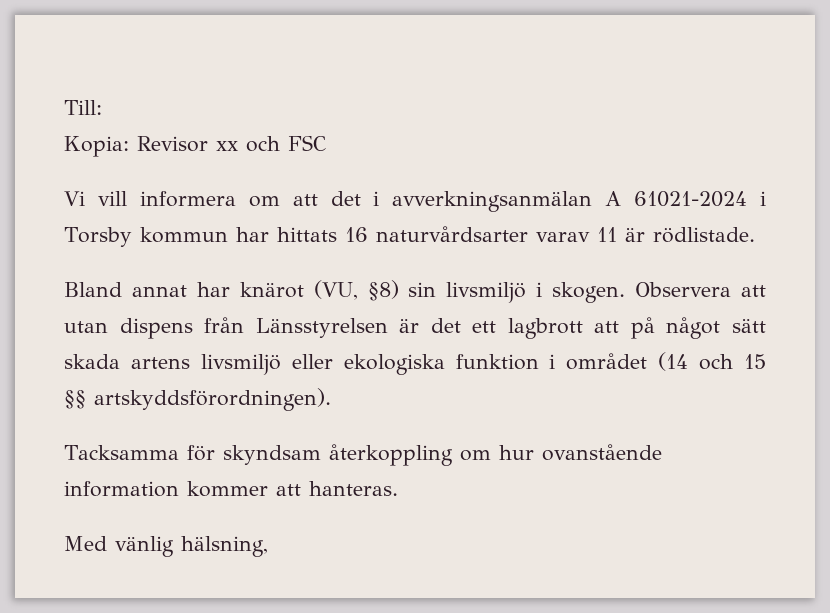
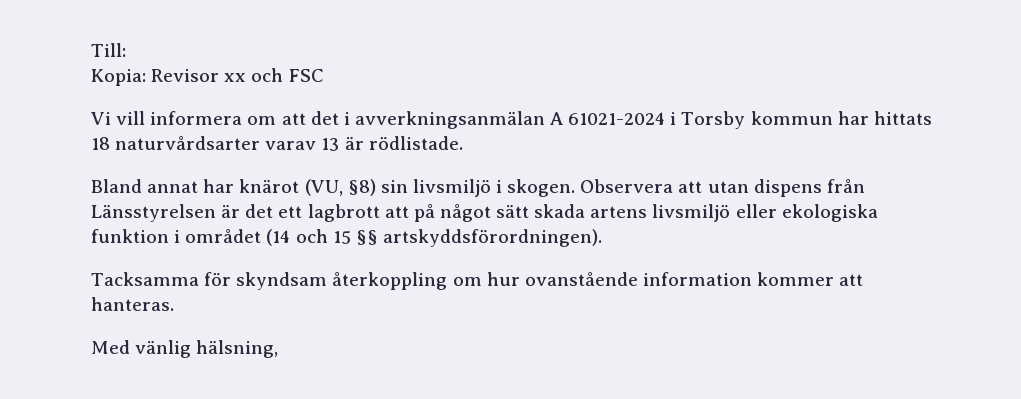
- Vi vill informera om att det i avverkningsanmälan A 61021-2024 i Torsby kommun har hittats 16 naturvårdsarter varav 11 är rödlistade.
+ Vi vill informera om att det i avverkningsanmälan A 61021-2024 i Torsby kommun har hittats 18 naturvårdsarter varav 13 är rödlistade.

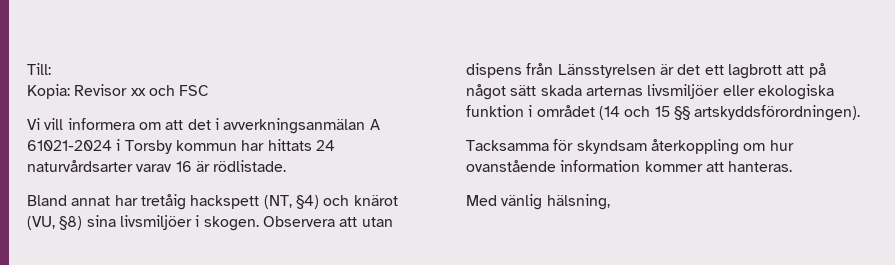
- Vi vill informera om att det i avverkningsanmälan A 61021-2024 i Torsby kommun har hittats 18 naturvårdsarter varav 13 är rödlistade.
+ Vi vill informera om att det i avverkningsanmälan A 61021-2024 i Torsby kommun har hittats 24 naturvårdsarter varav 16 är rödlistade.
- Bland annat har knärot (VU, §8) sin livsmiljö i skogen.
+ Bland annat har tretåig hackspett (NT, §4) och knärot (VU, §8) sina livsmiljöer i skogen.
- Observera att utan dispens från Länsstyrelsen är det ett lagbrott att på något sätt skada artens livsmiljö eller ekologiska funktion i området (14 och 15 §§ artskyddsförordningen).
+ Observera att utan dispens från Länsstyrelsen är det ett lagbrott att på något sätt skada arternas livsmiljöer eller ekologiska funktion i området (14 och 15 §§ artskyddsförordningen).

